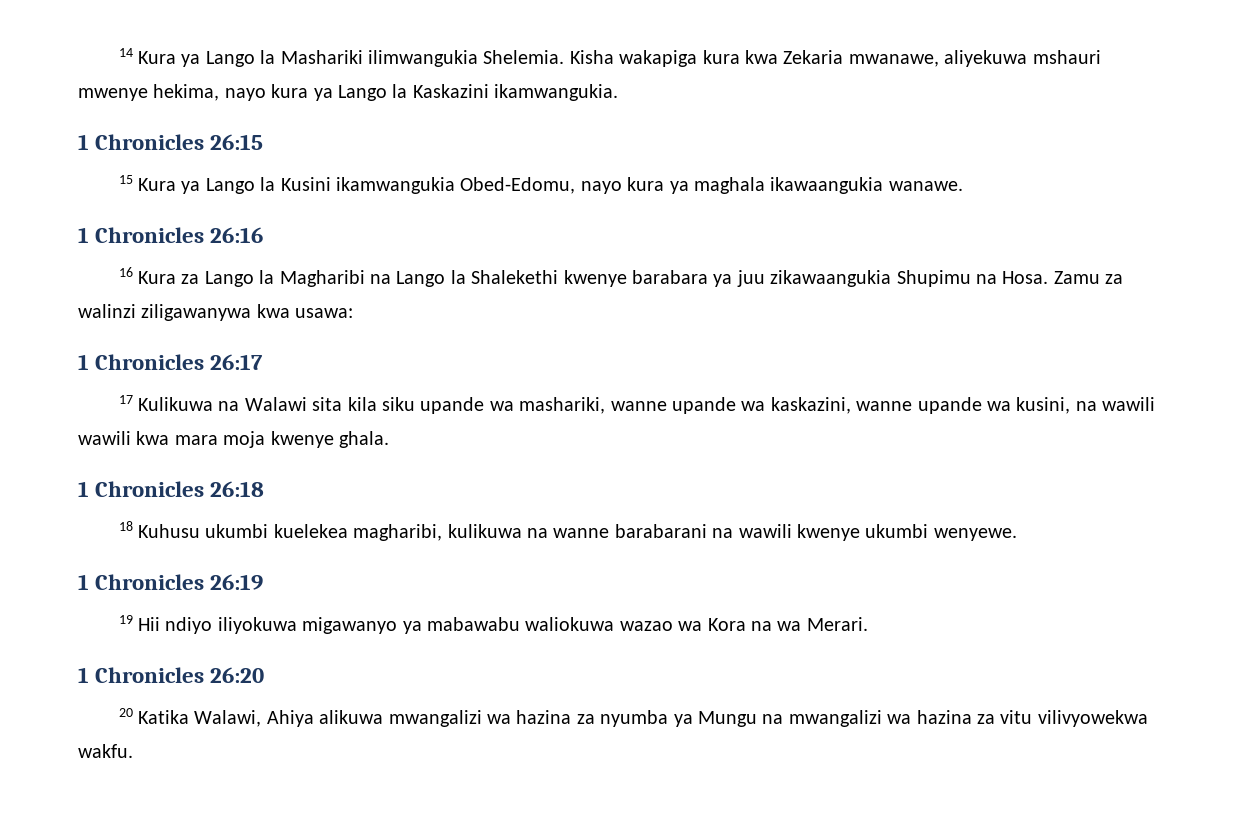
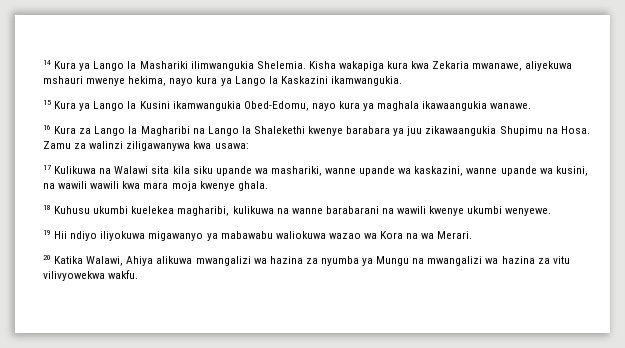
- 1 Chronicles 26:15
- 1 Chronicles 26:16
- 1 Chronicles 26:17
- 1 Chronicles 26:18
- 1 Chronicles 26:19
- 1 Chronicles 26:20

